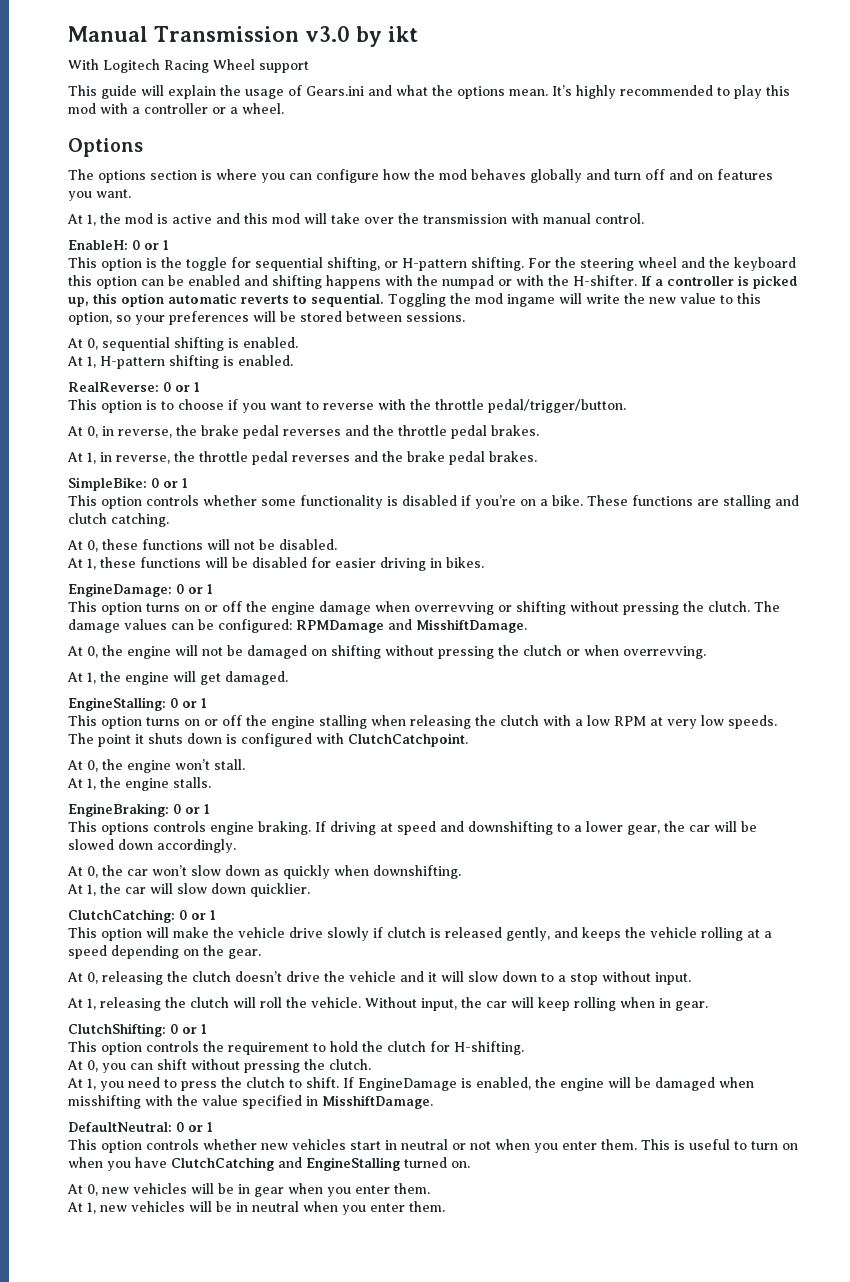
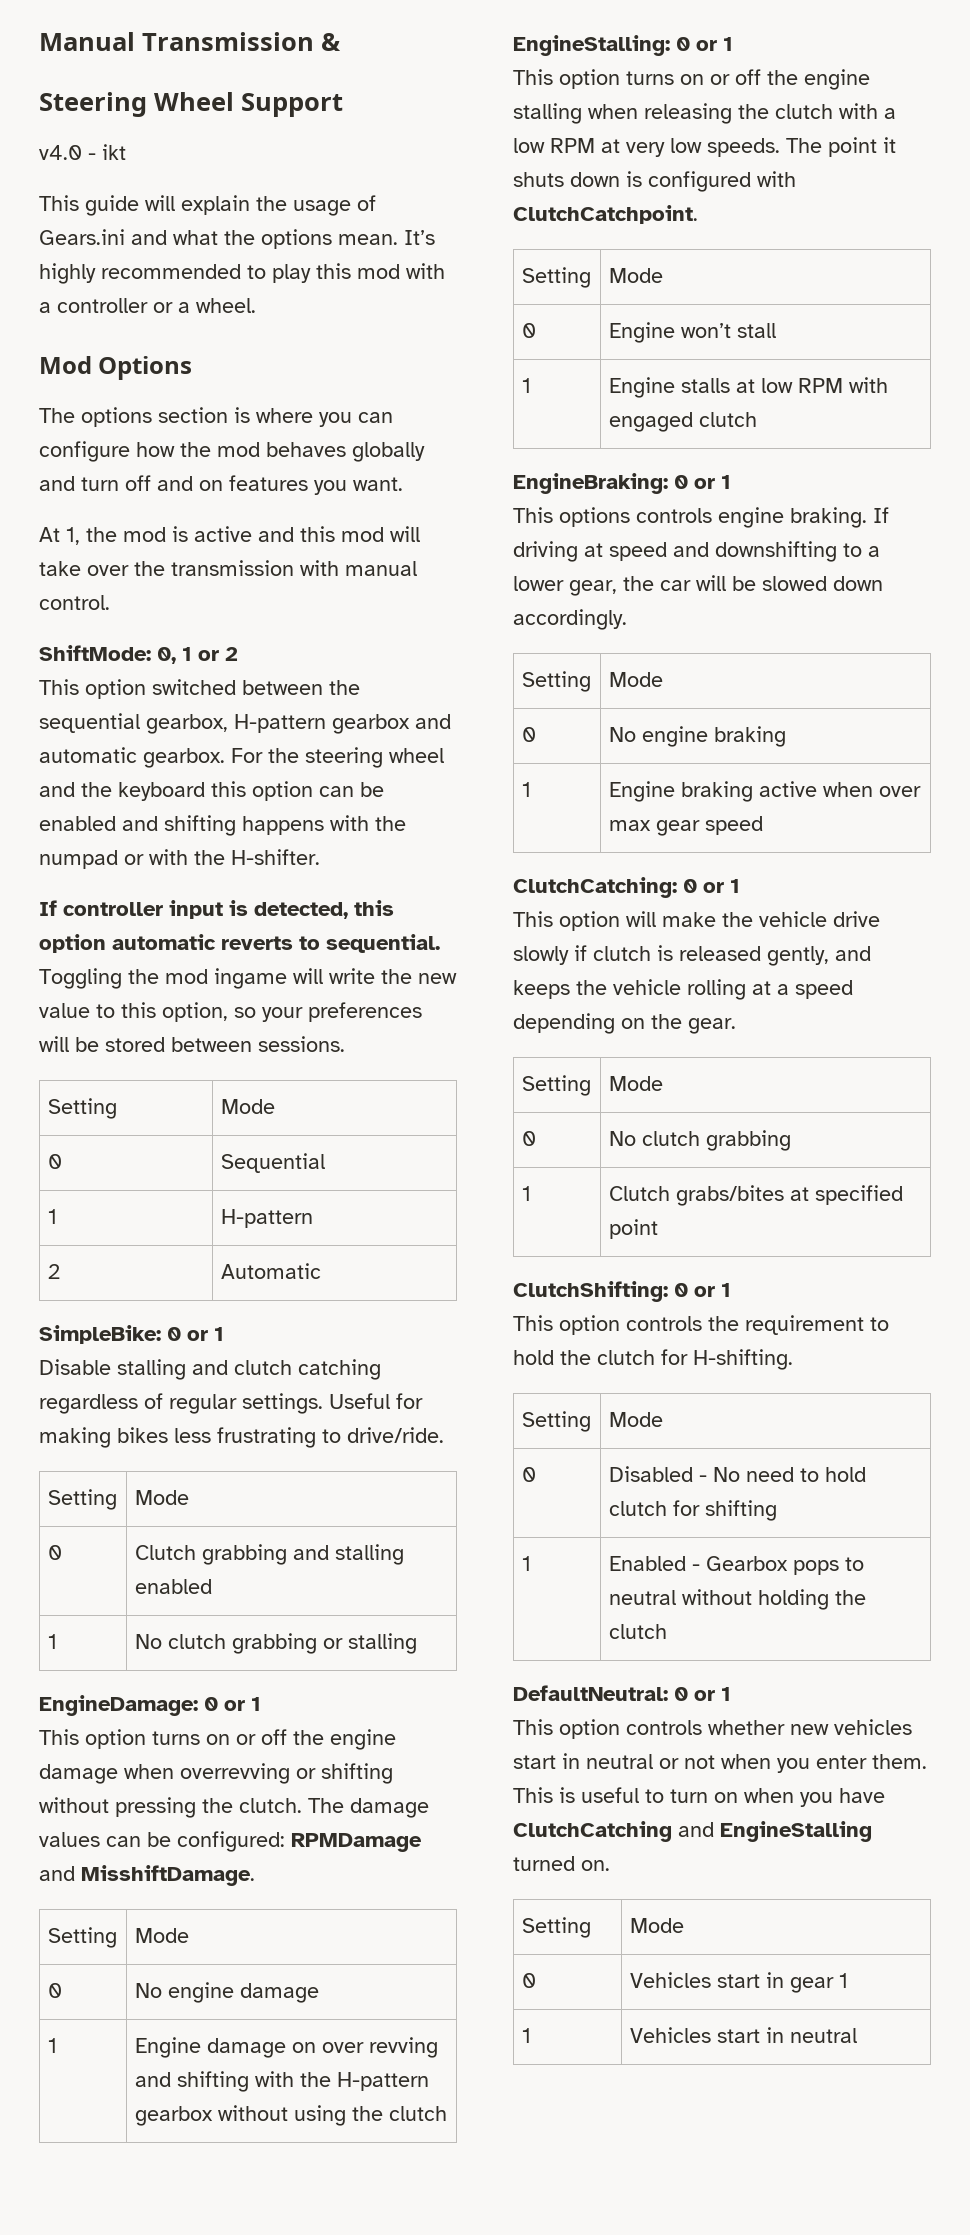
- Manual Transmission v3.0 by ikt
- With Logitech Racing Wheel support
+ Manual Transmission &
+ Steering Wheel Support
+ v4.0 - ikt
- Options
+ Mod Options
- EnableH: 0 or 1
- This option is the toggle for sequential shifting, or H-pattern shifting.
+ ShiftMode: 0, 1 or 2
+ This option switched between the sequential gearbox, H-pattern gearbox and automatic gearbox.
- For the steering wheel and the keyboard this option can be enabled and shifting happens with the numpad or with the H-shifter. If a controller is picked up, this option automatic reverts to sequential.
+ For the steering wheel and the keyboard this option can be enabled and shifting happens with the numpad or with the H-shifter.
+ If controller input is detected, this option automatic reverts to sequential.
  Toggling the mod ingame will write the new value to this option, so your preferences will be stored between sessions.
- At 0, sequential shifting is enabled.
- At 1, H-pattern shifting is enabled.
- RealReverse: 0 or 1
- This option is to choose if you want to reverse with the throttle pedal/trigger/button.
- At 0, in reverse, the brake pedal reverses and the throttle pedal brakes.
- At 1, in reverse, the throttle pedal reverses and the brake pedal brakes.
+ Setting | Mode
+ 0 | Sequential
+ 1 | H-pattern
+ 2 | Automatic
  SimpleBike: 0 or 1
- This option controls whether some functionality is disabled if you’re on a bike. These functions are stalling and clutch catching.
- At 0, these functions will not be disabled.
- At 1, these functions will be disabled for easier driving in bikes.
+ Disable stalling and clutch catching regardless of regular settings. Useful for making bikes less frustrating to drive/ride.
+ Setting | Mode
+ 0 | Clutch grabbing and stalling enabled
+ 1 | No clutch grabbing or stalling
  The damage values can be configured: RPMDamage and MisshiftDamage.
- At 0, the engine will not be damaged on shifting without pressing the clutch or when overrevving.
- At 1, the engine will get damaged.
+ Setting | Mode
+ 0 | No engine damage
+ 1 | Engine damage on over revving and shifting with the H-pattern gearbox without using the clutch
  The point it shuts down is configured with ClutchCatchpoint.
- At 0, the engine won’t stall.
- At 1, the engine stalls.
+ Setting | Mode
+ 0 | Engine won’t stall
+ 1 | Engine stalls at low RPM with engaged clutch
  If driving at speed and downshifting to a lower gear, the car will be slowed down accordingly.
- At 0, the car won’t slow down as quickly when downshifting.
- At 1, the car will slow down quicklier.
+ Setting | Mode
+ 0 | No engine braking
+ 1 | Engine braking active when over max gear speed
  This option will make the vehicle drive slowly if clutch is released gently, and keeps the vehicle rolling at a speed depending on the gear.
- At 0, releasing the clutch doesn’t drive the vehicle and it will slow down to a stop without input.
- At 1, releasing the clutch will roll the vehicle. Without input, the car will keep rolling when in gear.
+ Setting | Mode
+ 0 | No clutch grabbing
+ 1 | Clutch grabs/bites at specified point
  This option controls the requirement to hold the clutch for H-shifting.
- At 0, you can shift without pressing the clutch.
- At 1, you need to press the clutch to shift. If EngineDamage is enabled, the engine will be damaged when misshifting with the value specified in MisshiftDamage.
+ Setting | Mode
+ 0 | Disabled - No need to hold clutch for shifting
+ 1 | Enabled - Gearbox pops to neutral without holding the clutch
  This is useful to turn on when you have ClutchCatching and EngineStalling turned on.
- At 0, new vehicles will be in gear when you enter them.
- At 1, new vehicles will be in neutral when you enter them.
+ Setting | Mode
+ 0 | Vehicles start in gear 1
+ 1 | Vehicles start in neutral

